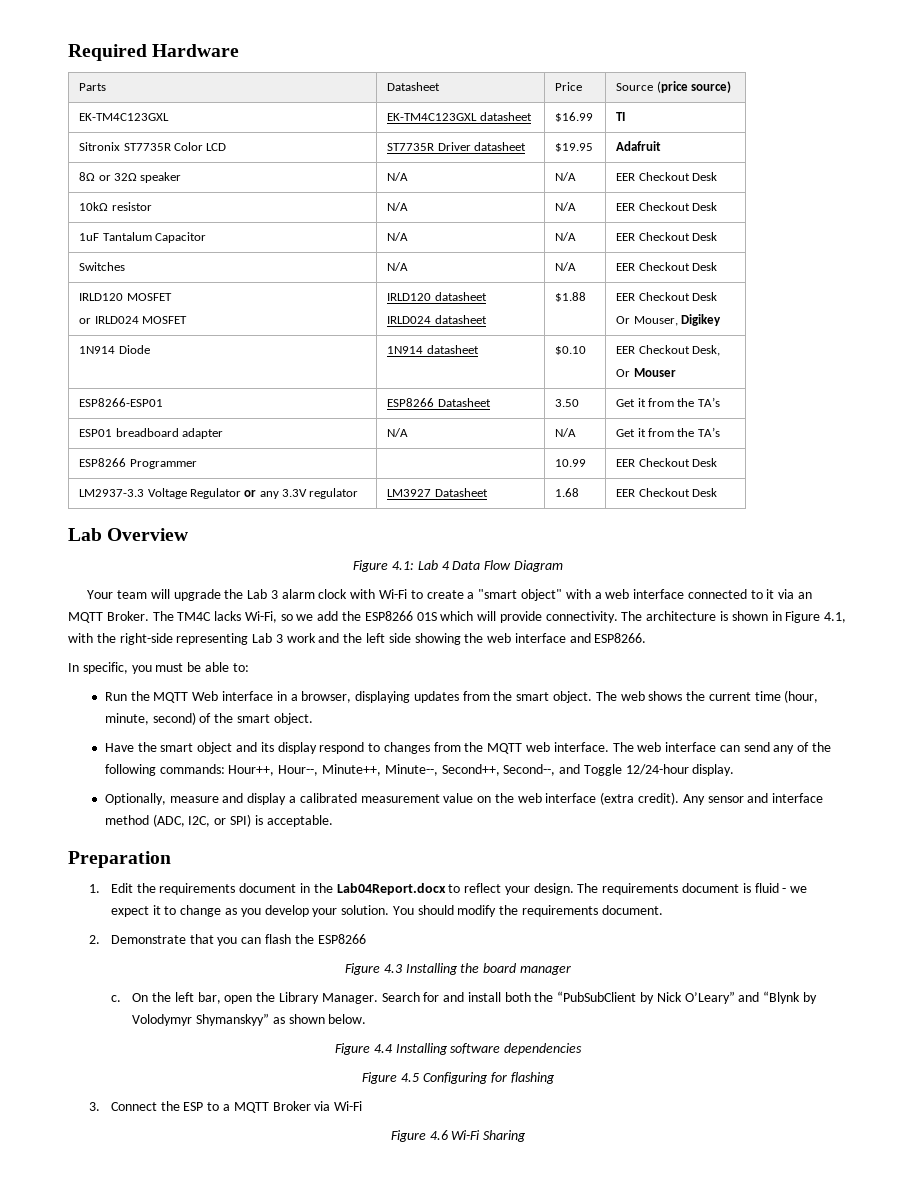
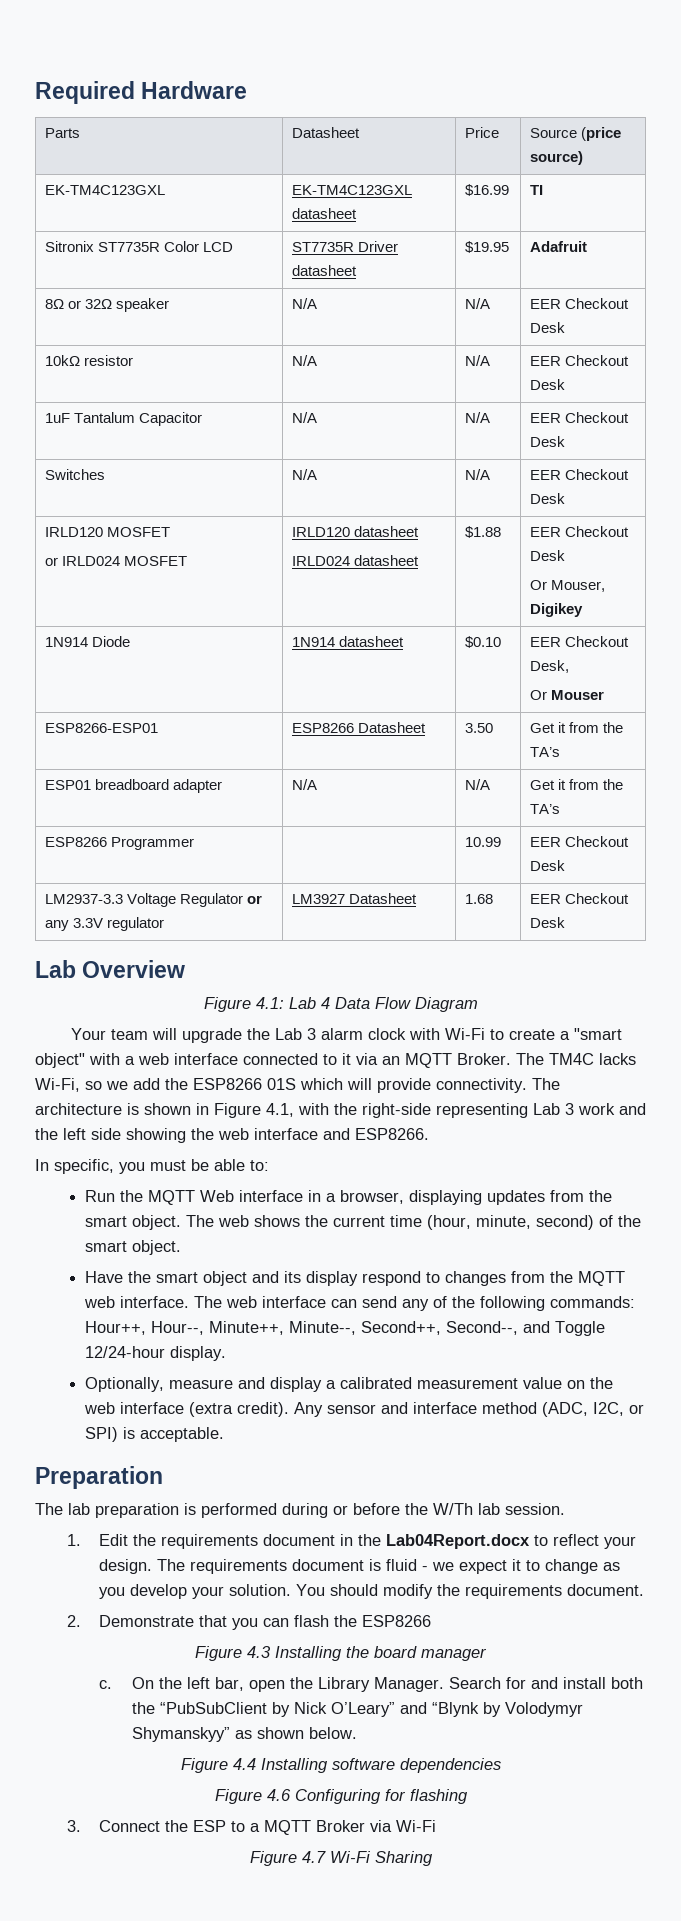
+ The lab preparation is performed during or before the W/Th lab session.
- Figure 4.5 Configuring for flashing
+ Figure 4.6 Configuring for flashing
- Figure 4.6 Wi-Fi Sharing
+ Figure 4.7 Wi-Fi Sharing

